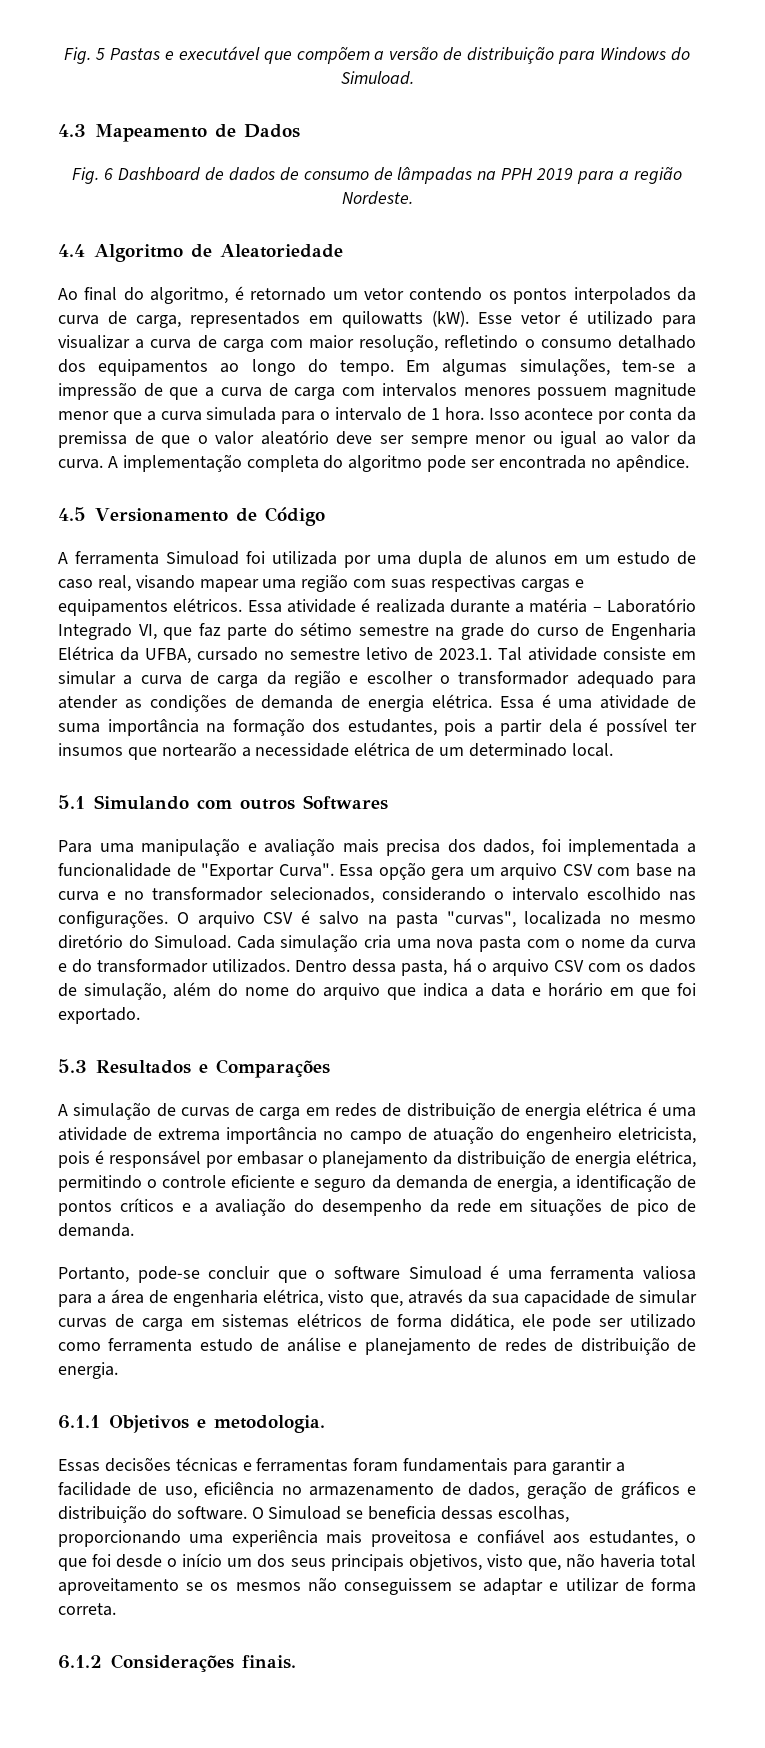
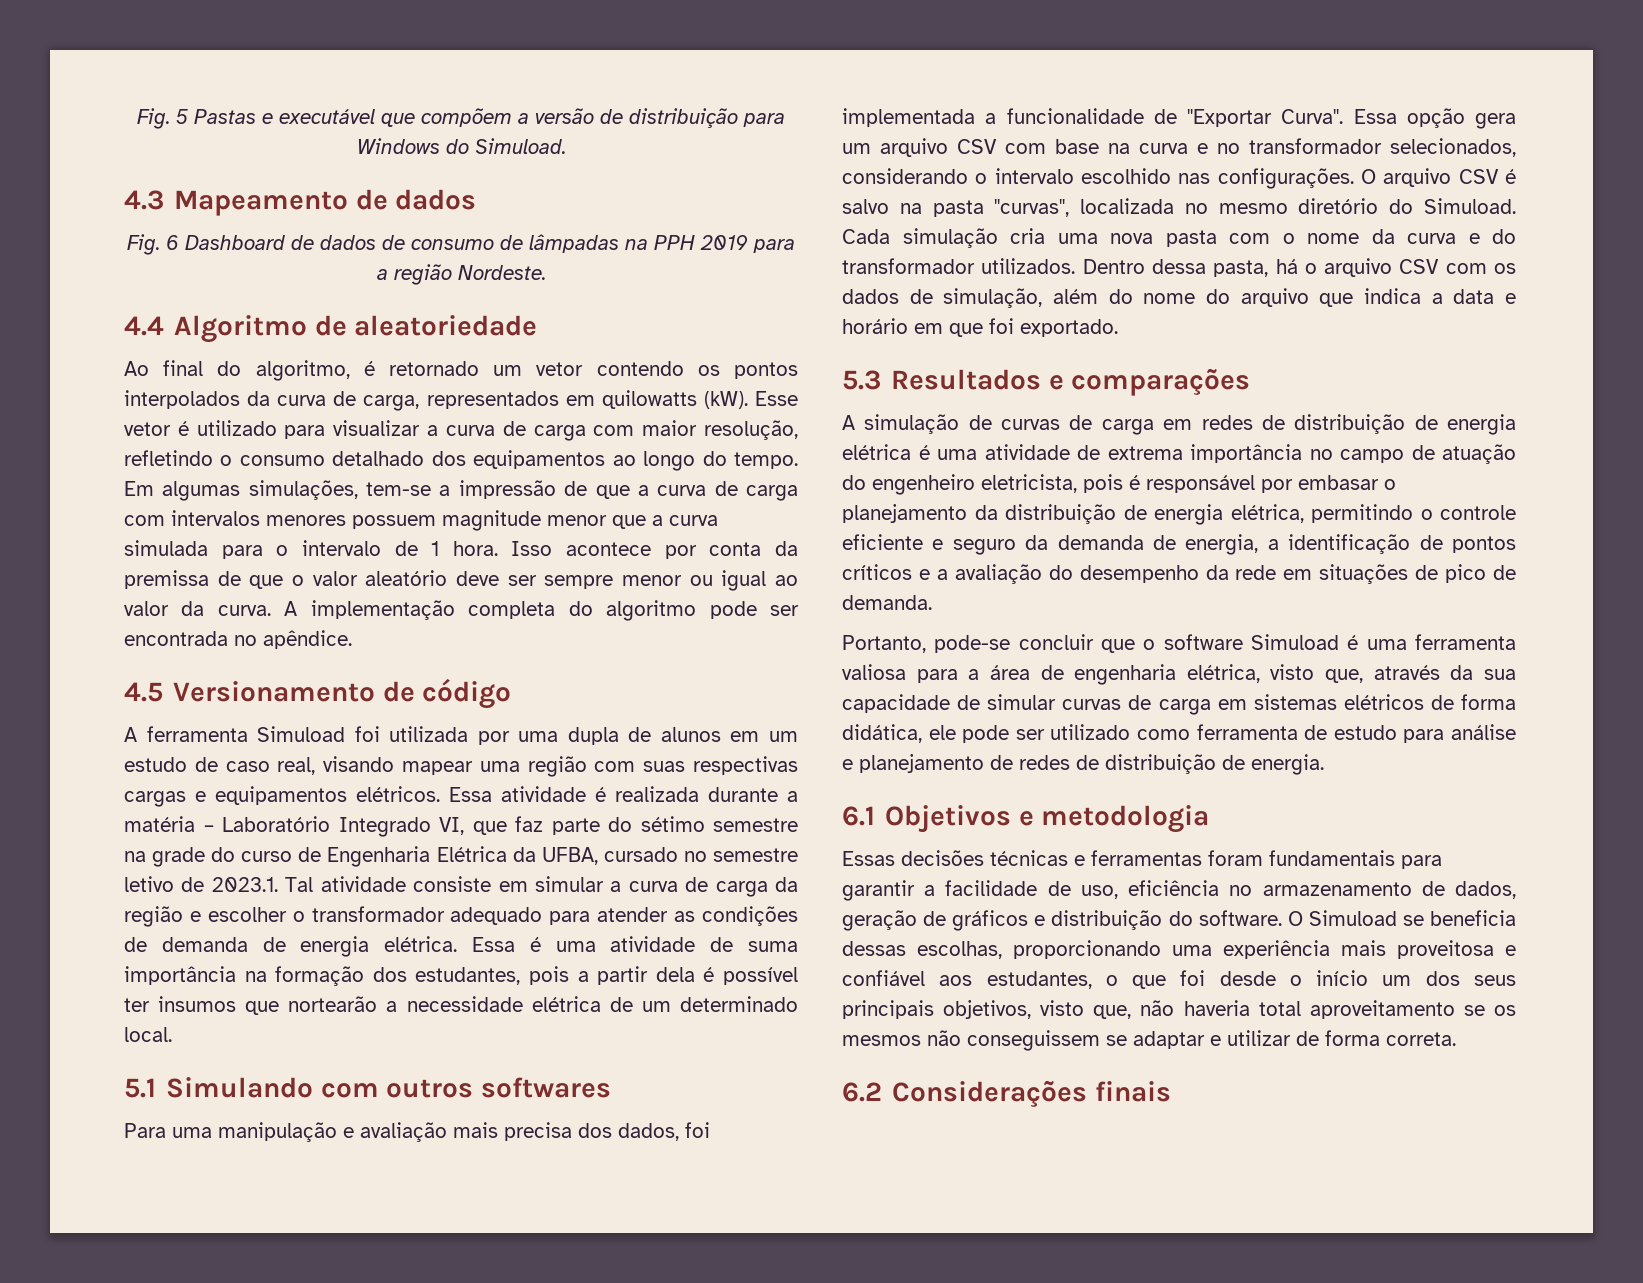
- 4.3 Mapeamento de Dados
+ 4.3 Mapeamento de dados
- 4.4 Algoritmo de Aleatoriedade
+ 4.4 Algoritmo de aleatoriedade
- 4.5 Versionamento de Código
+ 4.5 Versionamento de código
- 5.1 Simulando com outros Softwares
+ 5.1 Simulando com outros softwares
- 5.3 Resultados e Comparações
+ 5.3 Resultados e comparações
- Portanto, pode-se concluir que o software Simuload é uma ferramenta valiosa para a área de engenharia elétrica, visto que, através da sua capacidade de simular curvas de carga em sistemas elétricos de forma didática, ele pode ser utilizado como ferramenta estudo de análise e planejamento de redes de distribuição de energia.
+ Portanto, pode-se concluir que o software Simuload é uma ferramenta valiosa para a área de engenharia elétrica, visto que, através da sua capacidade de simular curvas de carga em sistemas elétricos de forma didática, ele pode ser utilizado como ferramenta de estudo para análise e planejamento de redes de distribuição de energia.
- 6.1.1 Objetivos e metodologia.
+ 6.1 Objetivos e metodologia
- 6.1.2 Considerações finais.
+ 6.2 Considerações finais

